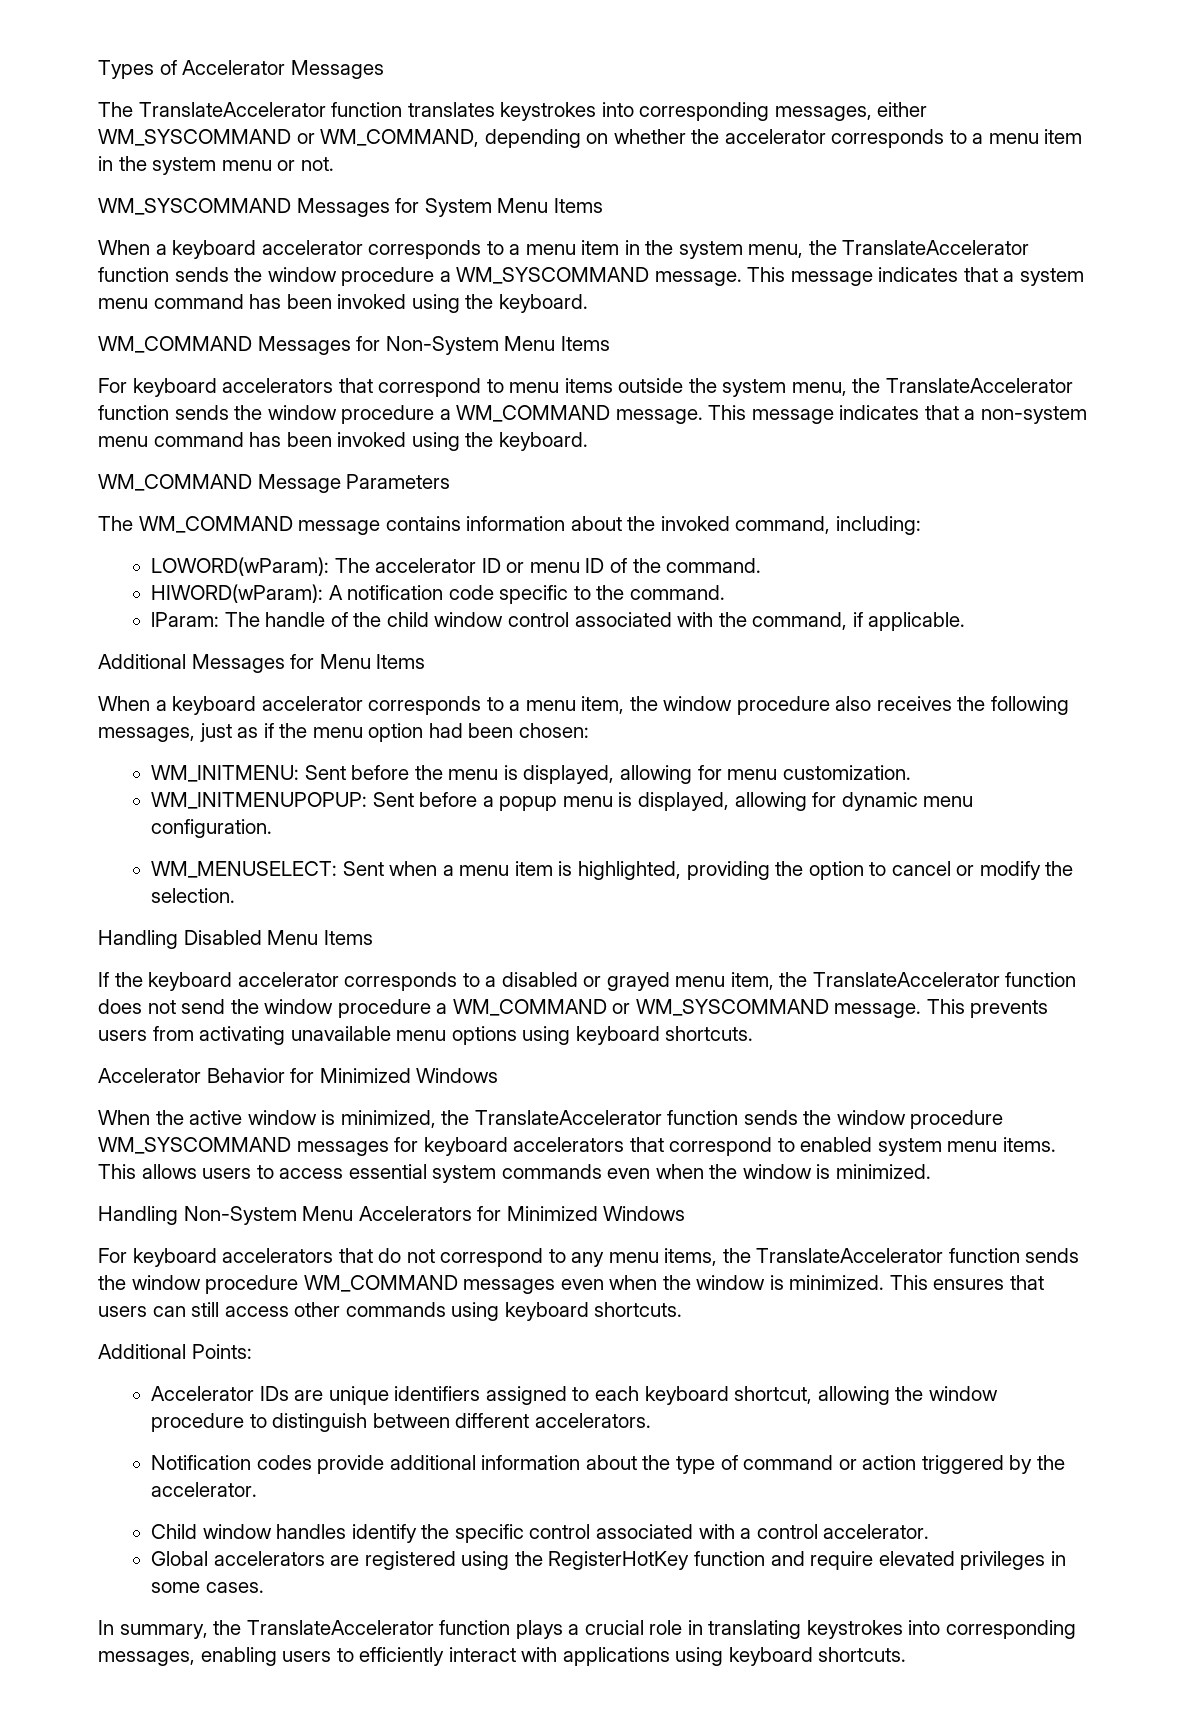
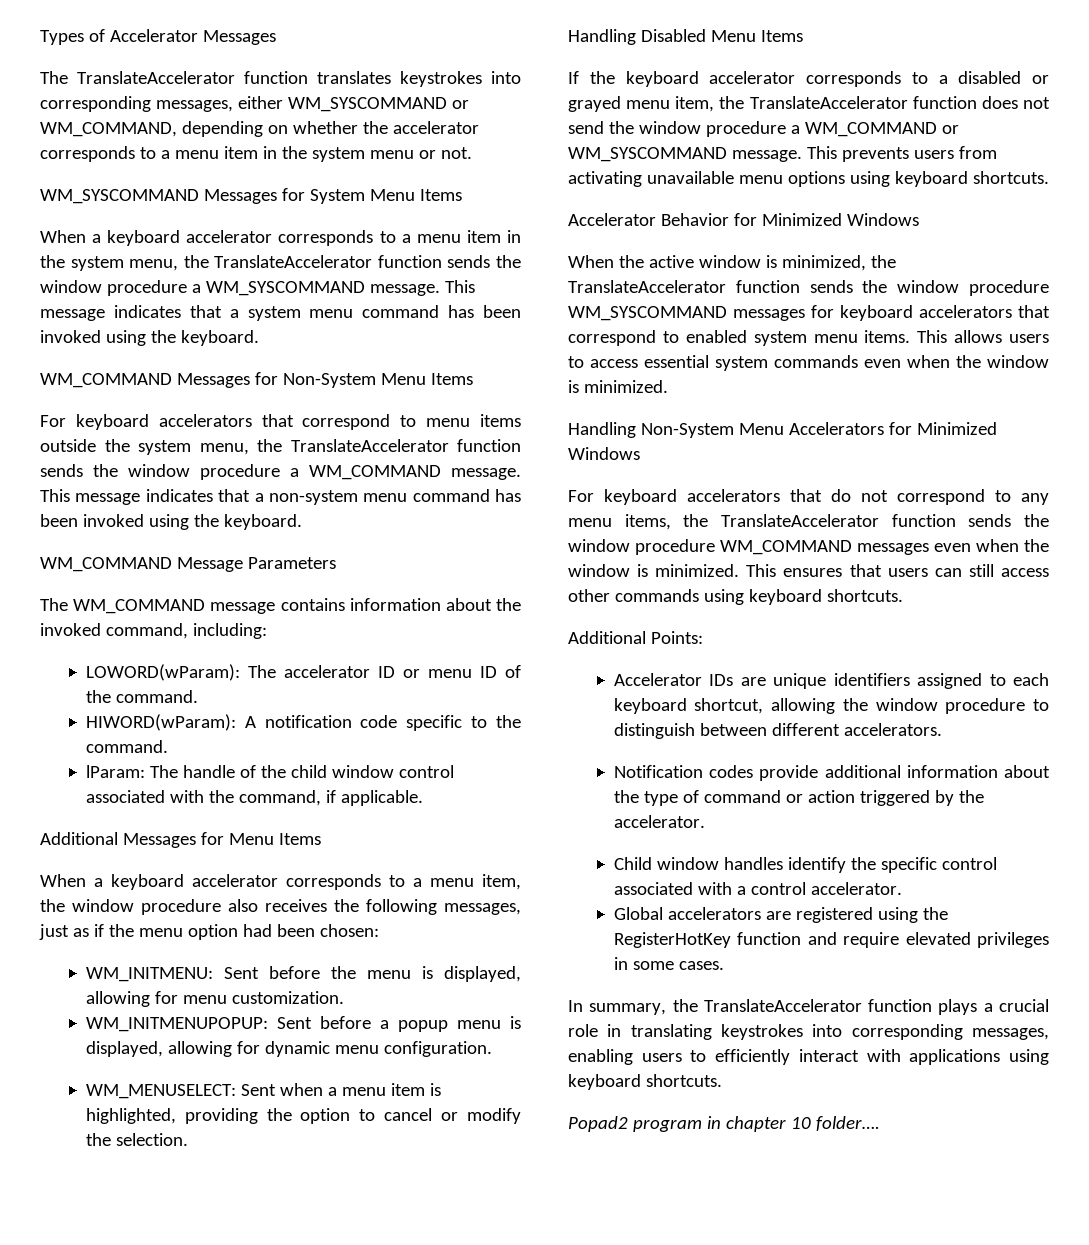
+ Popad2 program in chapter 10 folder….

